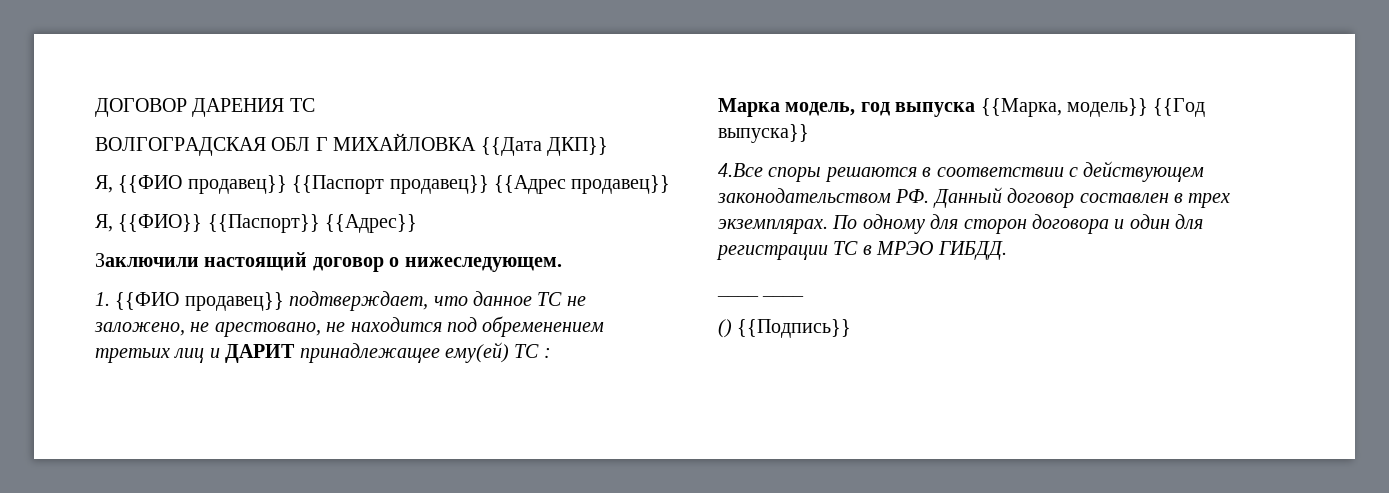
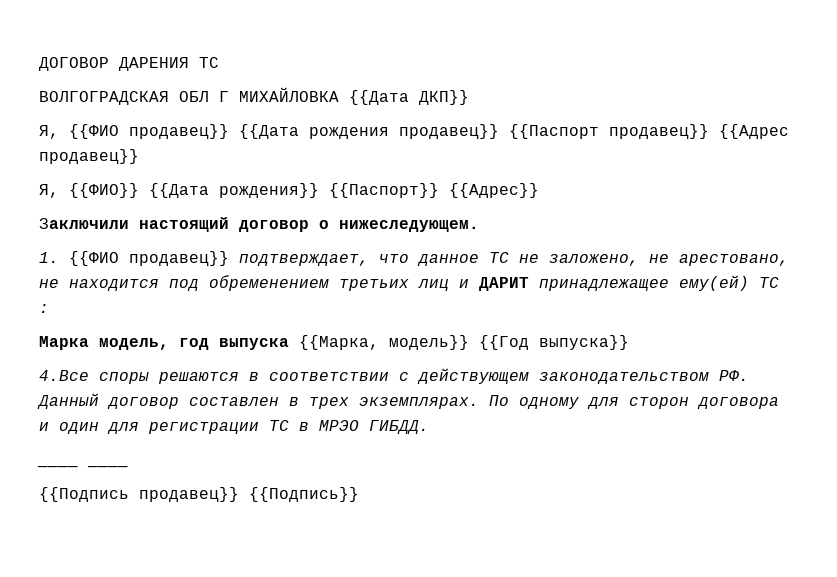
- Я, {{ФИО продавец}} {{Паспорт продавец}} {{Адрес продавец}}
+ Я, {{ФИО продавец}} {{Дата рождения продавец}} {{Паспорт продавец}} {{Адрес продавец}}
- Я, {{ФИО}} {{Паспорт}} {{Адрес}}
+ Я, {{ФИО}} {{Дата рождения}} {{Паспорт}} {{Адрес}}
- () {{Подпись}}
+ {{Подпись продавец}} {{Подпись}}

